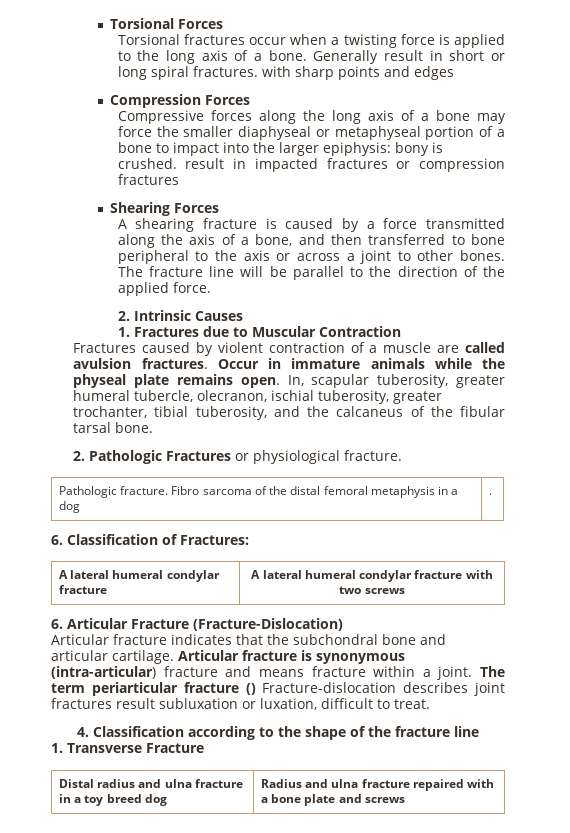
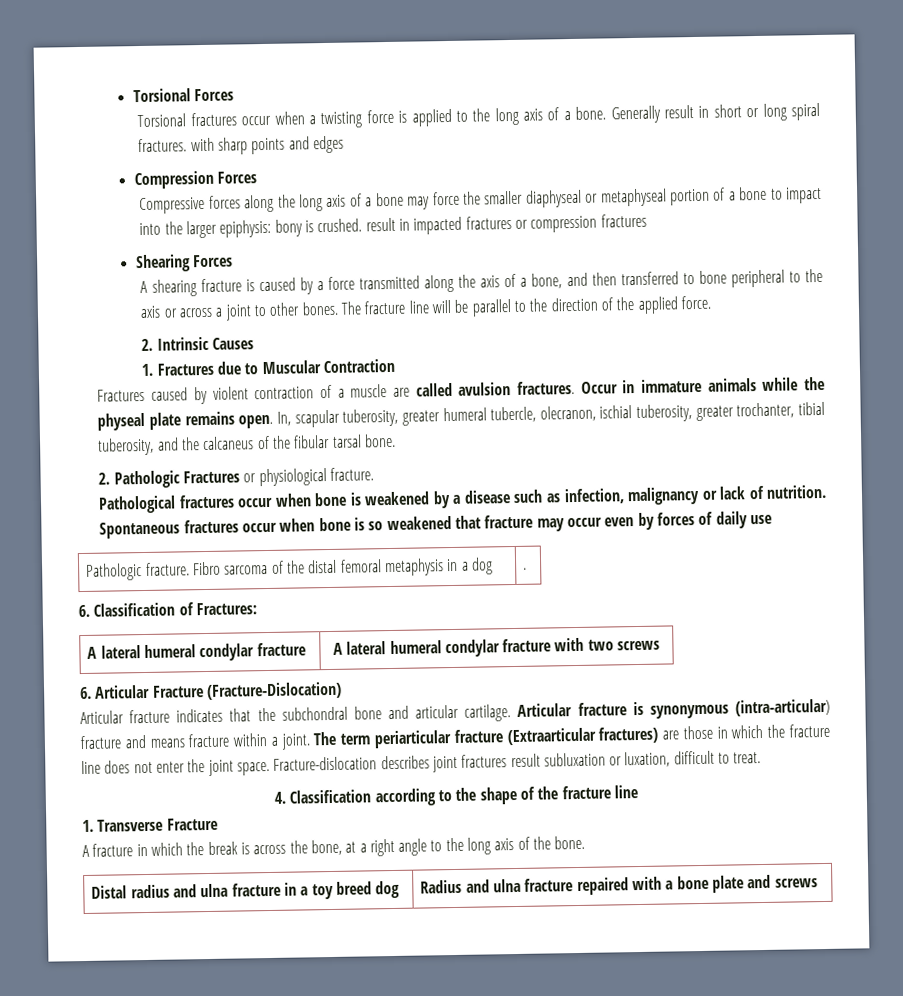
+ Pathological fractures occur when bone is weakened by a disease such as infection, malignancy or lack of nutrition. Spontaneous fractures occur when bone is so weakened that fracture may occur even by forces of daily use
- The term periarticular fracture () Fracture-dislocation describes joint fractures result subluxation or luxation, difficult to treat.
+ The term periarticular fracture (Extraarticular fractures) are those in which the fracture line does not enter the joint space. Fracture-dislocation describes joint fractures result subluxation or luxation, difficult to treat.
+ A fracture in which the break is across the bone, at a right angle to the long axis of the bone.

